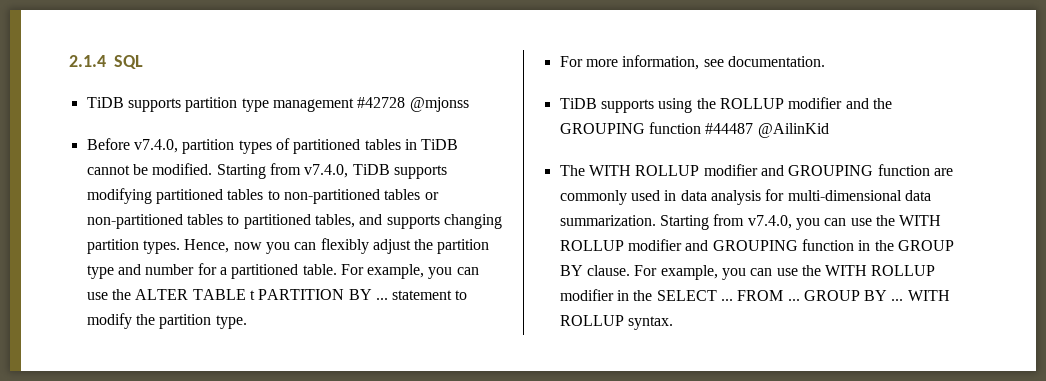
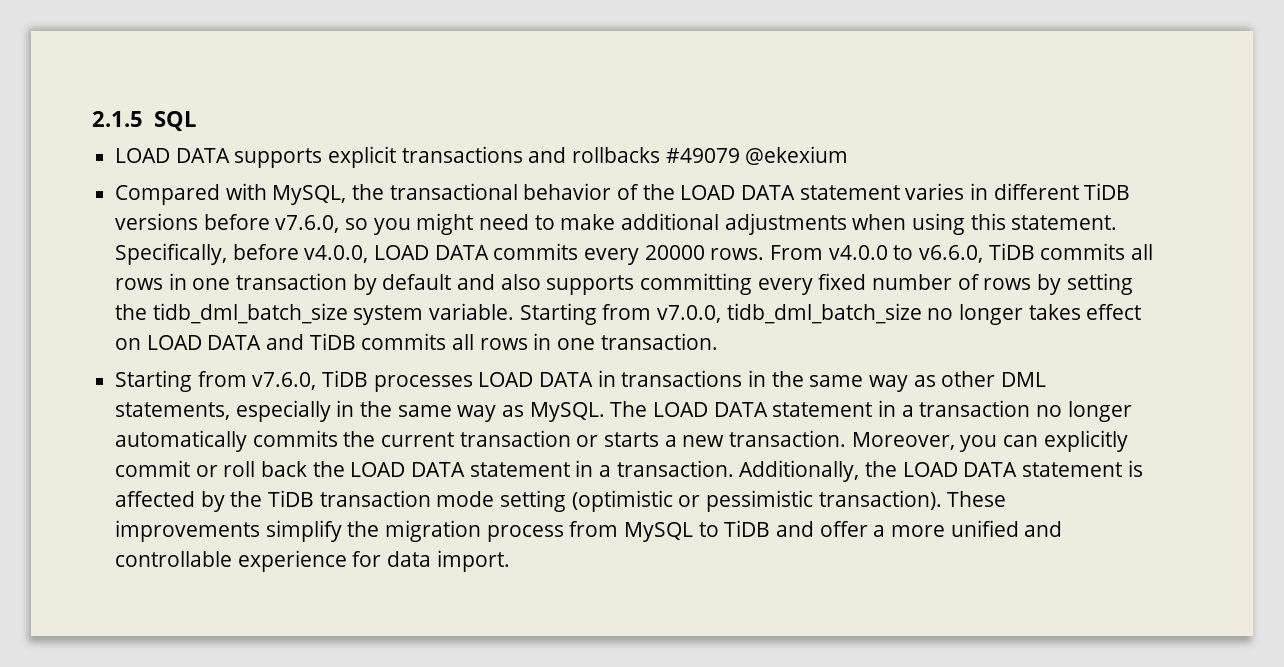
- 2.1.4 SQL
+ 2.1.5 SQL
- TiDB supports partition type management #42728 @mjonss
- Before v7.4.0, partition types of partitioned tables in TiDB cannot be modified. Starting from v7.4.0, TiDB supports modifying partitioned tables to non-partitioned tables or non-partitioned tables to partitioned tables, and supports changing partition types. Hence, now you can flexibly adjust the partition type and number for a partitioned table. For example, you can use the ALTER TABLE t PARTITION BY ... statement to modify the partition type.
- For more information, see documentation.
- TiDB supports using the ROLLUP modifier and the GROUPING function #44487 @AilinKid
- The WITH ROLLUP modifier and GROUPING function are commonly used in data analysis for multi-dimensional data summarization. Starting from v7.4.0, you can use the WITH ROLLUP modifier and GROUPING function in the GROUP BY clause. For example, you can use the WITH ROLLUP modifier in the SELECT ... FROM ... GROUP BY ... WITH ROLLUP syntax.
+ LOAD DATA supports explicit transactions and rollbacks #49079 @ekexium
+ Compared with MySQL, the transactional behavior of the LOAD DATA statement varies in different TiDB versions before v7.6.0, so you might need to make additional adjustments when using this statement. Specifically, before v4.0.0, LOAD DATA commits every 20000 rows. From v4.0.0 to v6.6.0, TiDB commits all rows in one transaction by default and also supports committing every fixed number of rows by setting the tidb_dml_batch_size system variable. Starting from v7.0.0, tidb_dml_batch_size no longer takes effect on LOAD DATA and TiDB commits all rows in one transaction.
+ Starting from v7.6.0, TiDB processes LOAD DATA in transactions in the same way as other DML statements, especially in the same way as MySQL. The LOAD DATA statement in a transaction no longer automatically commits the current transaction or starts a new transaction. Moreover, you can explicitly commit or roll back the LOAD DATA statement in a transaction. Additionally, the LOAD DATA statement is affected by the TiDB transaction mode setting (optimistic or pessimistic transaction). These improvements simplify the migration process from MySQL to TiDB and offer a more unified and controllable experience for data import.

